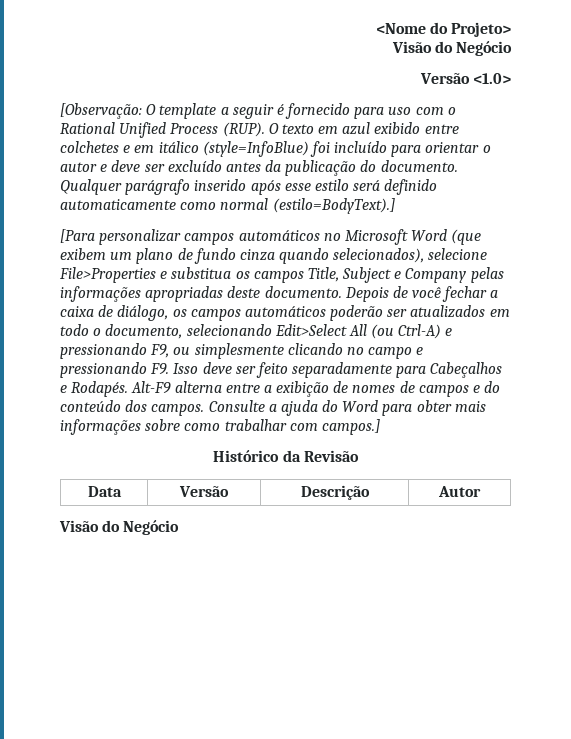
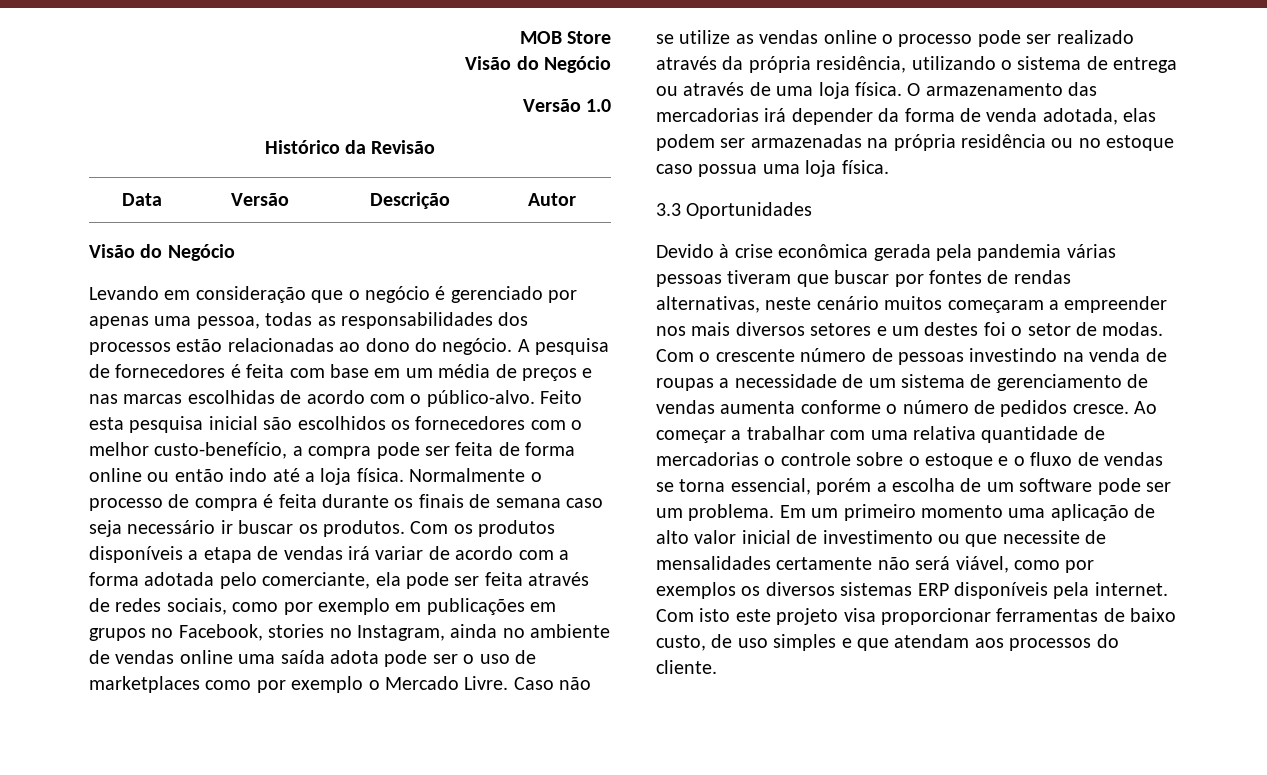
- <Nome do Projeto>
+ MOB Store
- Versão <1.0>
- [Observação: O template a seguir é fornecido para uso com o Rational Unified Process (RUP). O texto em azul exibido entre colchetes e em itálico (style=InfoBlue) foi incluído para orientar o autor e deve ser excluído antes da publicação do documento. Qualquer parágrafo inserido após esse estilo será definido automaticamente como normal (estilo=BodyText).]
- [Para personalizar campos automáticos no Microsoft Word (que exibem um plano de fundo cinza quando selecionados), selecione File>Properties e substitua os campos Title, Subject e Company pelas informações apropriadas deste documento. Depois de você fechar a caixa de diálogo, os campos automáticos poderão ser atualizados em todo o documento, selecionando Edit>Select All (ou Ctrl-A) e pressionando F9, ou simplesmente clicando no campo e pressionando F9. Isso deve ser feito separadamente para Cabeçalhos e Rodapés. Alt-F9 alterna entre a exibição de nomes de campos e do conteúdo dos campos. Consulte a ajuda do Word para obter mais informações sobre como trabalhar com campos.]
+ Versão 1.0
+ Levando em consideração que o negócio é gerenciado por apenas uma pessoa, todas as responsabilidades dos processos estão relacionadas ao dono do negócio. A pesquisa de fornecedores é feita com base em um média de preços e nas marcas escolhidas de acordo com o público-alvo. Feito esta pesquisa inicial são escolhidos os fornecedores com o melhor custo-benefício, a compra pode ser feita de forma online ou então indo até a loja física. Normalmente o processo de compra é feita durante os finais de semana caso seja necessário ir buscar os produtos. Com os produtos disponíveis a etapa de vendas irá variar de acordo com a forma adotada pelo comerciante, ela pode ser feita através de redes sociais, como por exemplo em publicações em grupos no Facebook, stories no Instagram, ainda no ambiente de vendas online uma saída adota pode ser o uso de marketplaces como por exemplo o Mercado Livre. Caso não se utilize as vendas online o processo pode ser realizado através da própria residência, utilizando o sistema de entrega ou através de uma loja física. O armazenamento das mercadorias irá depender da forma de venda adotada, elas podem ser armazenadas na própria residência ou no estoque caso possua uma loja física.
+ 3.3 Oportunidades
+ Devido à crise econômica gerada pela pandemia várias pessoas tiveram que buscar por fontes de rendas alternativas, neste cenário muitos começaram a empreender nos mais diversos setores e um destes foi o setor de modas. Com o crescente número de pessoas investindo na venda de roupas a necessidade de um sistema de gerenciamento de vendas aumenta conforme o número de pedidos cresce. Ao começar a trabalhar com uma relativa quantidade de mercadorias o controle sobre o estoque e o fluxo de vendas se torna essencial, porém a escolha de um software pode ser um problema. Em um primeiro momento uma aplicação de alto valor inicial de investimento ou que necessite de mensalidades certamente não será viável, como por exemplos os diversos sistemas ERP disponíveis pela internet. Com isto este projeto visa proporcionar ferramentas de baixo custo, de uso simples e que atendam aos processos do cliente.

